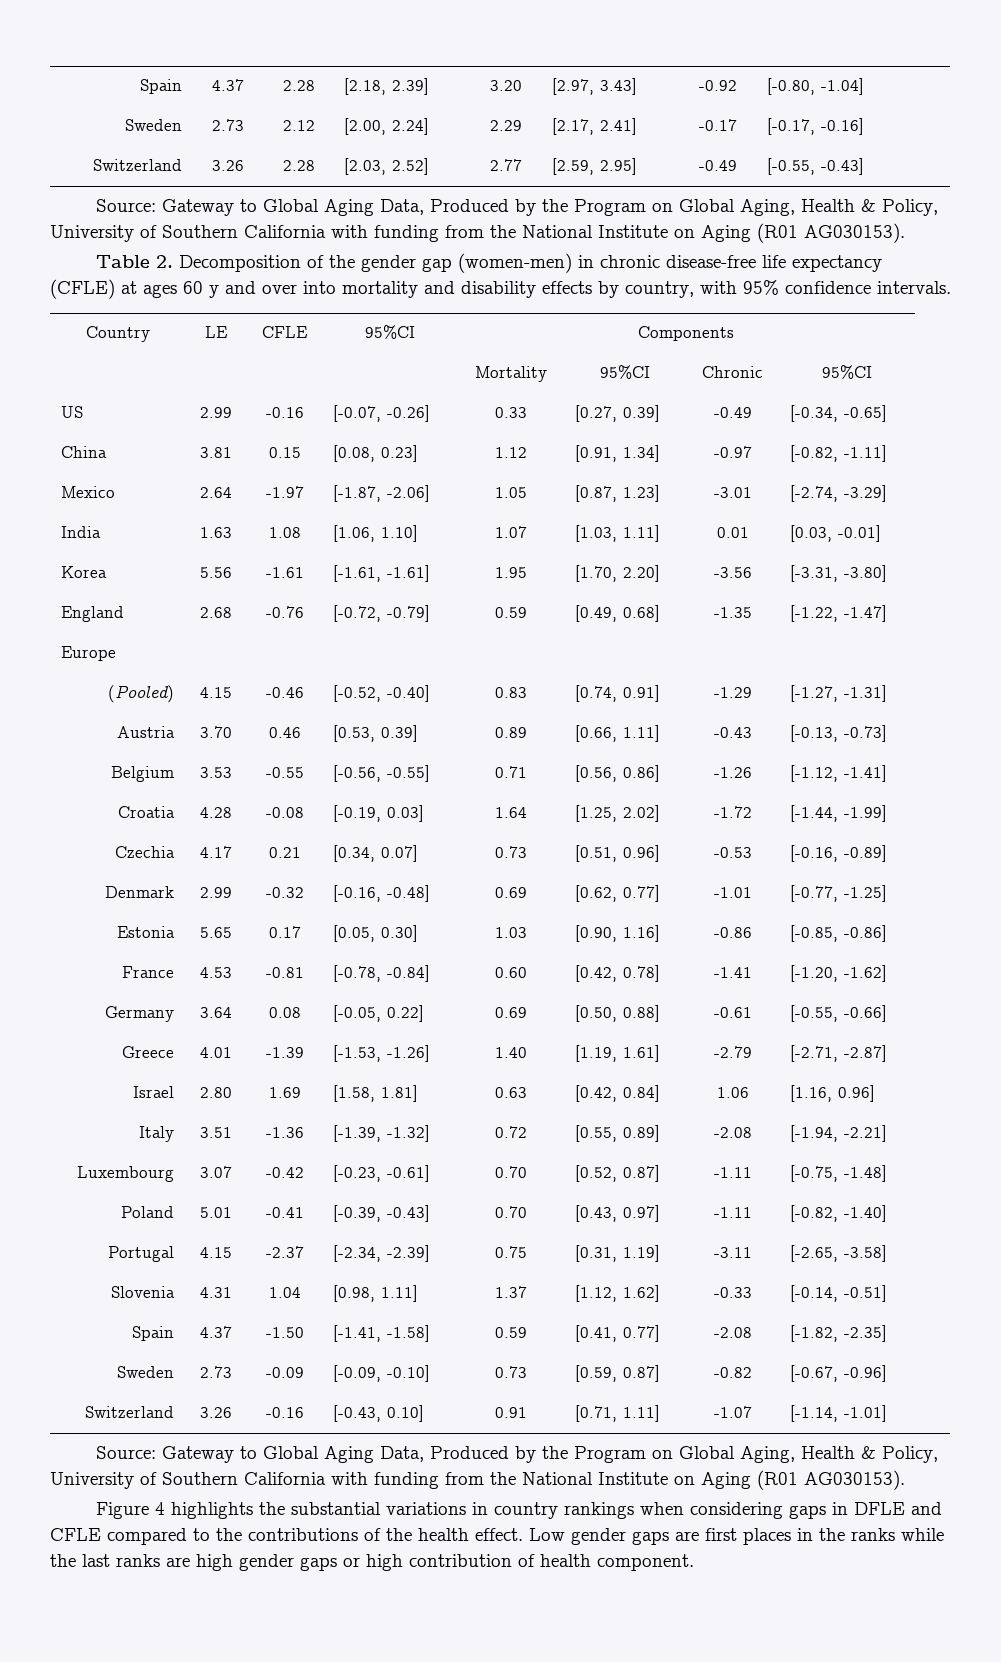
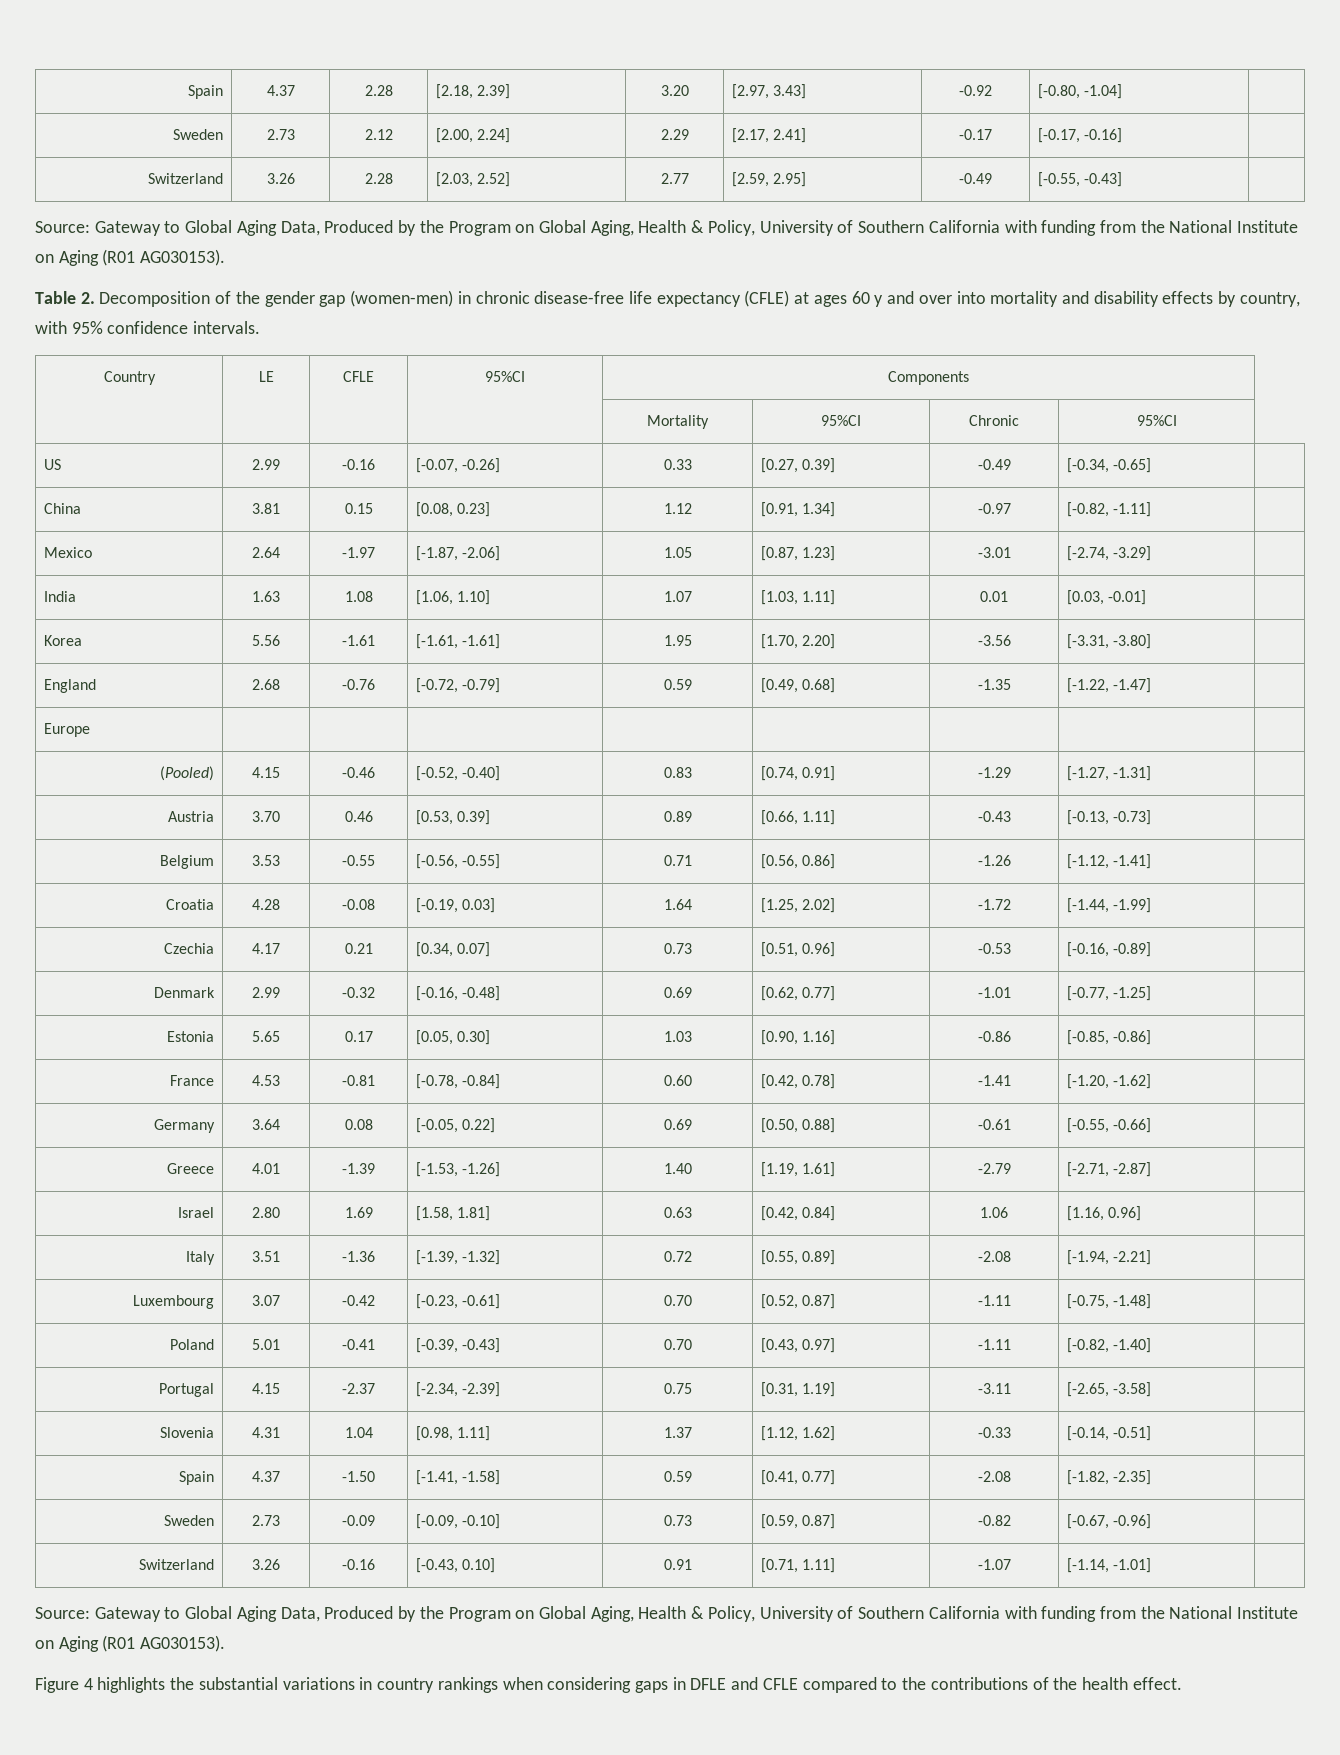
- Low gender gaps are first places in the ranks while the last ranks are high gender gaps or high contribution of health component.

